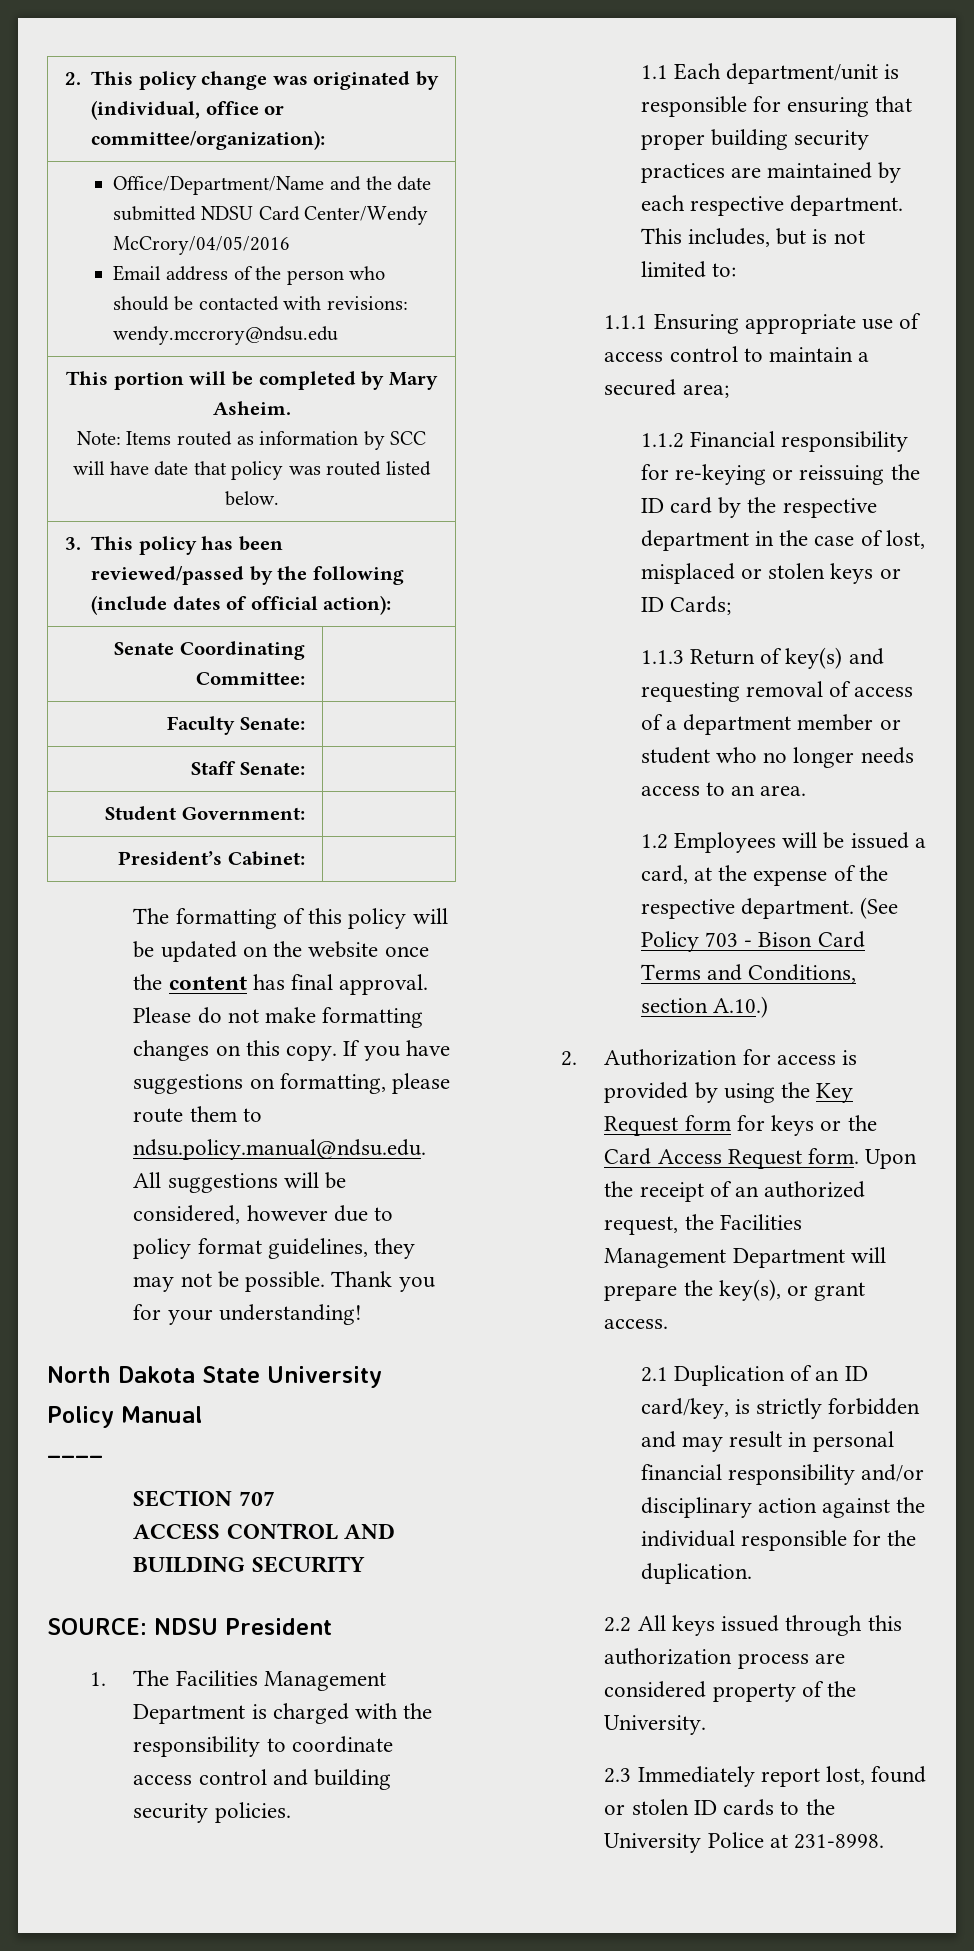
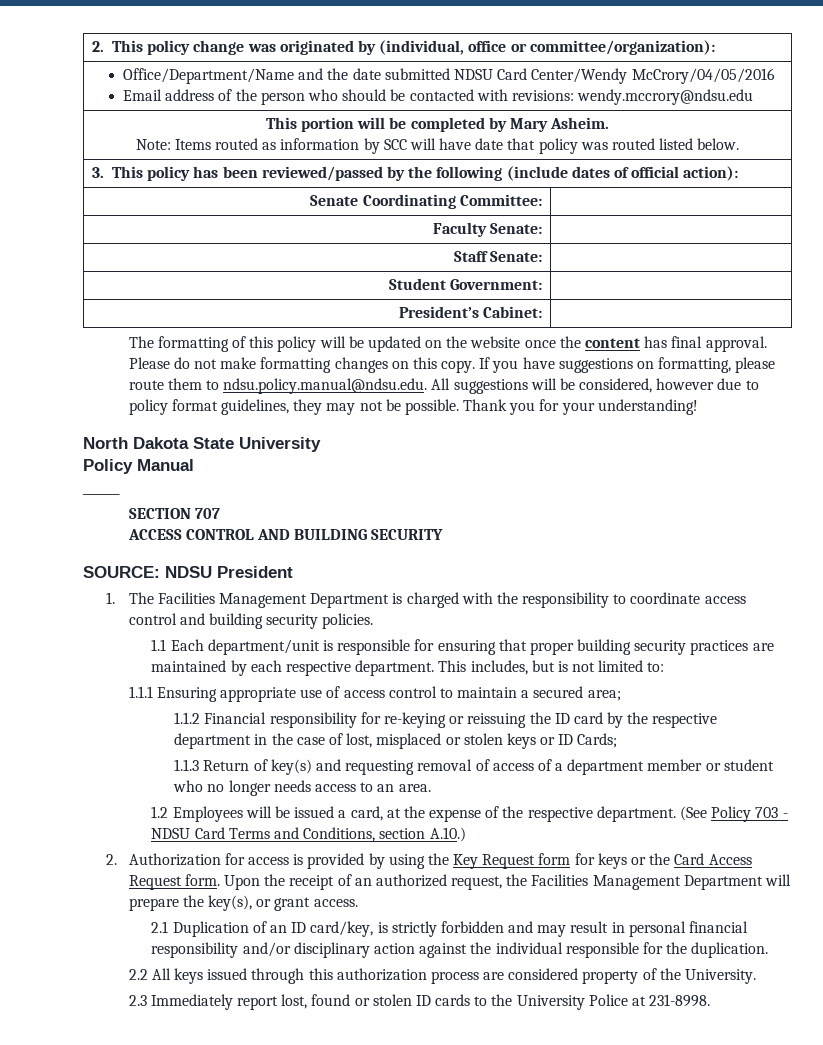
- (See Policy 703 - Bison Card Terms and Conditions, section A.10.)
+ (See Policy 703 - NDSU Card Terms and Conditions, section A.10.)

